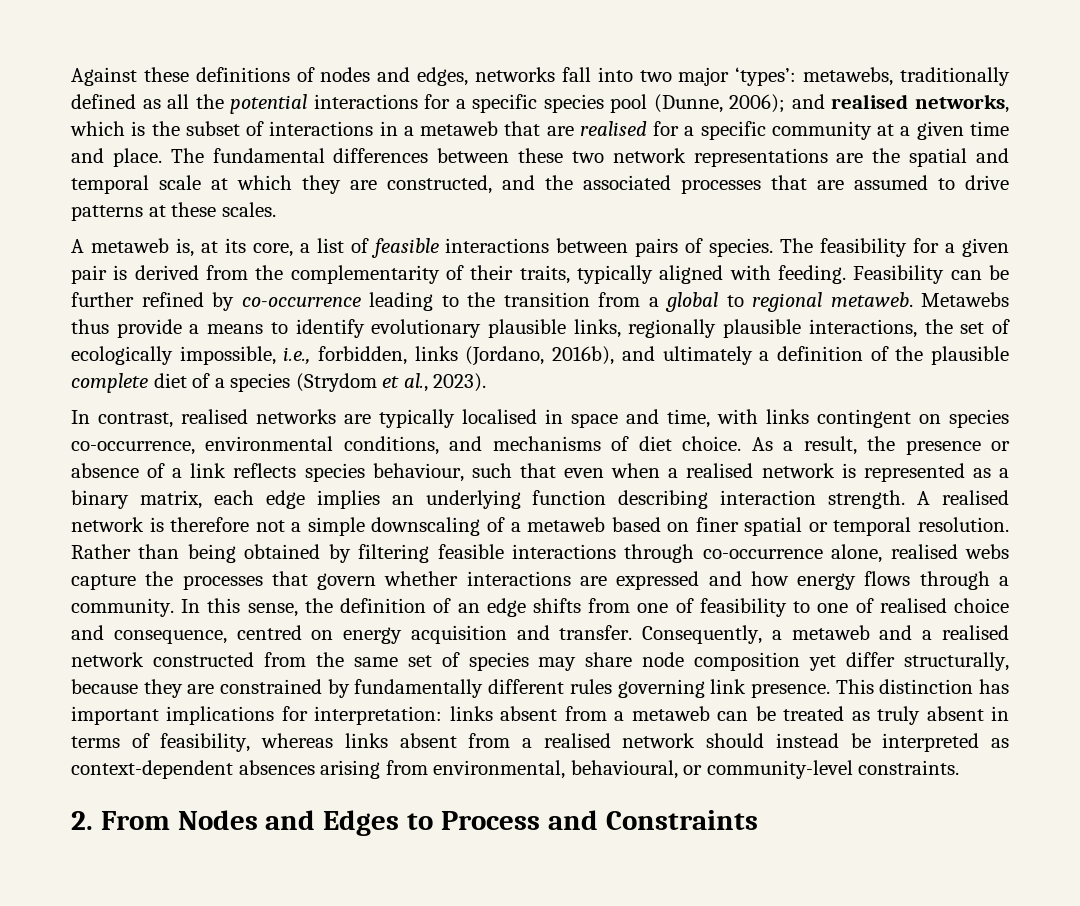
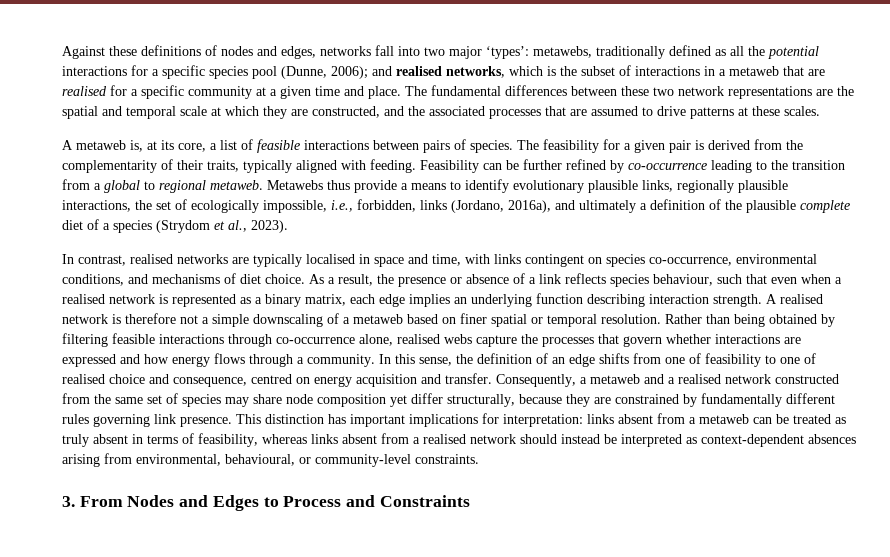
- Metawebs thus provide a means to identify evolutionary plausible links, regionally plausible interactions, the set of ecologically impossible, i.e., forbidden, links (Jordano, 2016b), and ultimately a definition of the plausible complete diet of a species (Strydom et al., 2023).
+ Metawebs thus provide a means to identify evolutionary plausible links, regionally plausible interactions, the set of ecologically impossible, i.e., forbidden, links (Jordano, 2016a), and ultimately a definition of the plausible complete diet of a species (Strydom et al., 2023).
- 2. From Nodes and Edges to Process and Constraints
+ 3. From Nodes and Edges to Process and Constraints

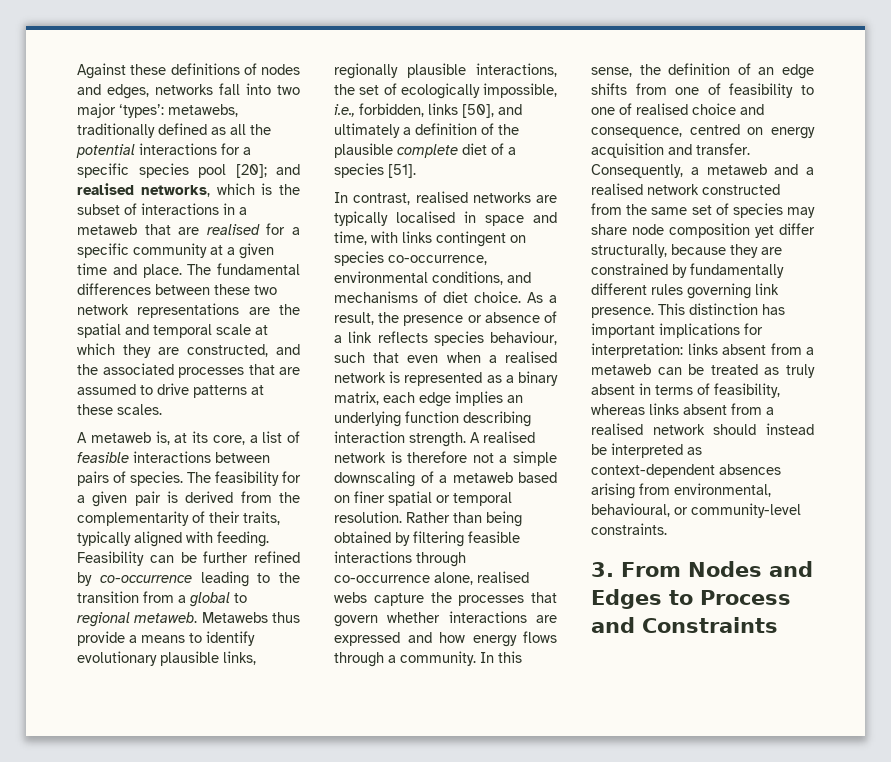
- Against these definitions of nodes and edges, networks fall into two major ‘types’: metawebs, traditionally defined as all the potential interactions for a specific species pool (Dunne, 2006); and realised networks, which is the subset of interactions in a metaweb that are realised for a specific community at a given time and place.
+ Against these definitions of nodes and edges, networks fall into two major ‘types’: metawebs, traditionally defined as all the potential interactions for a specific species pool [20]; and realised networks, which is the subset of interactions in a metaweb that are realised for a specific community at a given time and place.
- Metawebs thus provide a means to identify evolutionary plausible links, regionally plausible interactions, the set of ecologically impossible, i.e., forbidden, links (Jordano, 2016a), and ultimately a definition of the plausible complete diet of a species (Strydom et al., 2023).
+ Metawebs thus provide a means to identify evolutionary plausible links, regionally plausible interactions, the set of ecologically impossible, i.e., forbidden, links [50], and ultimately a definition of the plausible complete diet of a species [51].

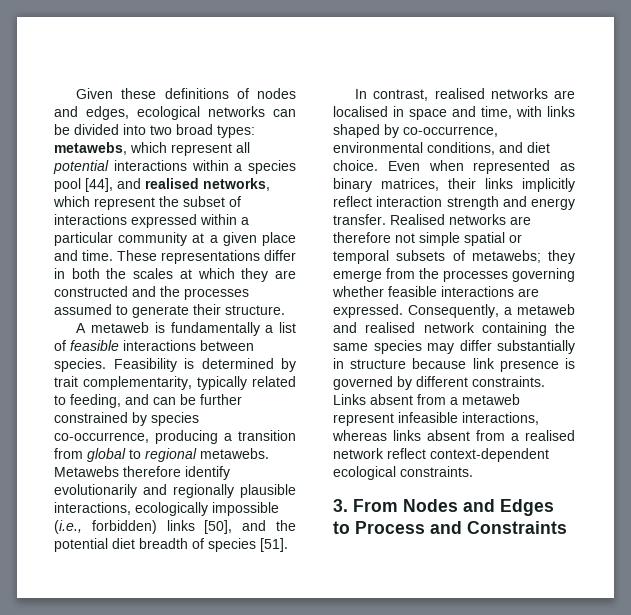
- Against these definitions of nodes and edges, networks fall into two major ‘types’: metawebs, traditionally defined as all the potential interactions for a specific species pool [20]; and realised networks, which is the subset of interactions in a metaweb that are realised for a specific community at a given time and place. The fundamental differences between these two network representations are the spatial and temporal scale at which they are constructed, and the associated processes that are assumed to drive patterns at these scales.
- A metaweb is, at its core, a list of feasible interactions between pairs of species. The feasibility for a given pair is derived from the complementarity of their traits, typically aligned with feeding. Feasibility can be further refined by co-occurrence leading to the transition from a global to regional metaweb. Metawebs thus provide a means to identify evolutionary plausible links, regionally plausible interactions, the set of ecologically impossible, i.e., forbidden, links [50], and ultimately a definition of the plausible complete diet of a species [51].
+ Given these definitions of nodes and edges, ecological networks can be divided into two broad types: metawebs, which represent all potential interactions within a species pool [44], and realised networks, which represent the subset of interactions expressed within a particular community at a given place and time. These representations differ in both the scales at which they are constructed and the processes assumed to generate their structure.
+ A metaweb is fundamentally a list of feasible interactions between species. Feasibility is determined by trait complementarity, typically related to feeding, and can be further constrained by species co-occurrence, producing a transition from global to regional metawebs. Metawebs therefore identify evolutionarily and regionally plausible interactions, ecologically impossible (i.e., forbidden) links [50], and the potential diet breadth of species [51].
- In contrast, realised networks are typically localised in space and time, with links contingent on species co-occurrence, environmental conditions, and mechanisms of diet choice. As a result, the presence or absence of a link reflects species behaviour, such that even when a realised network is represented as a binary matrix, each edge implies an underlying function describing interaction strength. A realised network is therefore not a simple downscaling of a metaweb based on finer spatial or temporal resolution. Rather than being obtained by filtering feasible interactions through co-occurrence alone, realised webs capture the processes that govern whether interactions are expressed and how energy flows through a community. In this sense, the definition of an edge shifts from one of feasibility to one of realised choice and consequence, centred on energy acquisition and transfer.
+ In contrast, realised networks are localised in space and time, with links shaped by co-occurrence, environmental conditions, and diet choice. Even when represented as binary matrices, their links implicitly reflect interaction strength and energy transfer. Realised networks are therefore not simple spatial or temporal subsets of metawebs; they emerge from the processes governing whether feasible interactions are expressed.
- Consequently, a metaweb and a realised network constructed from the same set of species may share node composition yet differ structurally, because they are constrained by fundamentally different rules governing link presence. This distinction has important implications for interpretation: links absent from a metaweb can be treated as truly absent in terms of feasibility, whereas links absent from a realised network should instead be interpreted as context-dependent absences arising from environmental, behavioural, or community-level constraints.
+ Consequently, a metaweb and realised network containing the same species may differ substantially in structure because link presence is governed by different constraints. Links absent from a metaweb represent infeasible interactions, whereas links absent from a realised network reflect context-dependent ecological constraints.

